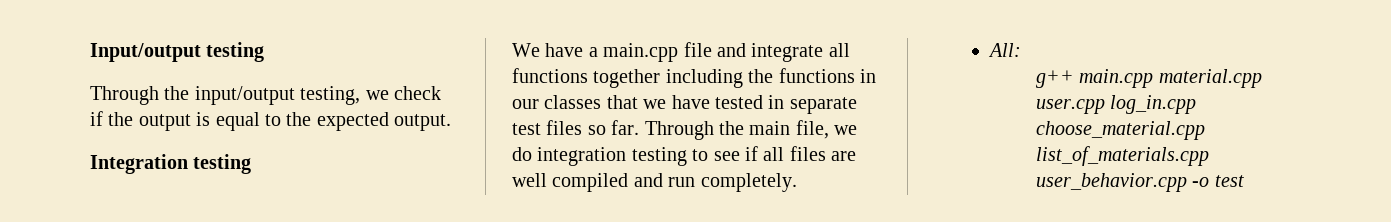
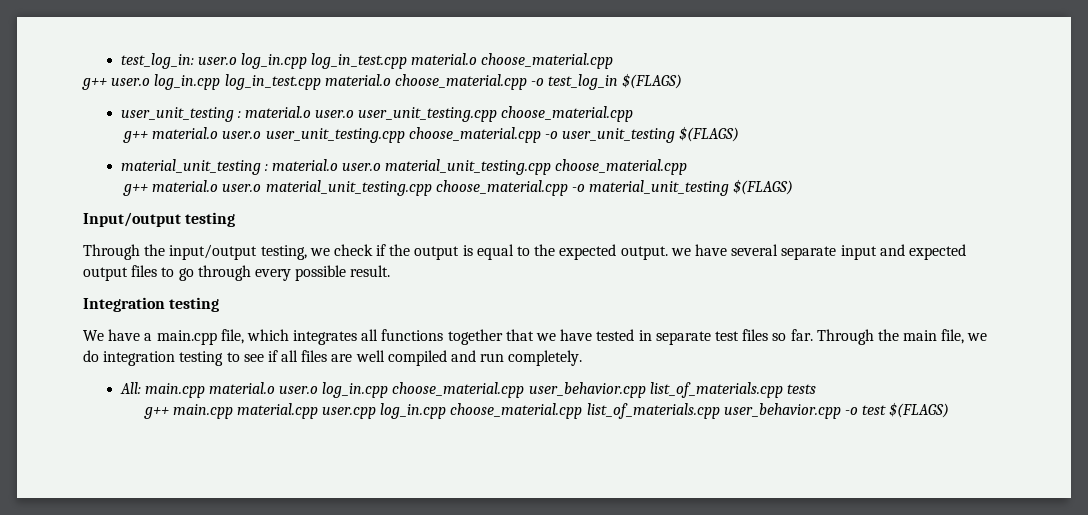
+ test_log_in: user.o log_in.cpp log_in_test.cpp material.o choose_material.cpp
+ g++ user.o log_in.cpp log_in_test.cpp material.o choose_material.cpp -o test_log_in $(FLAGS)
+ user_unit_testing : material.o user.o user_unit_testing.cpp choose_material.cpp
+ g++ material.o user.o user_unit_testing.cpp choose_material.cpp -o user_unit_testing $(FLAGS)
+ material_unit_testing : material.o user.o material_unit_testing.cpp choose_material.cpp
+ g++ material.o user.o material_unit_testing.cpp choose_material.cpp -o material_unit_testing $(FLAGS)
- Through the input/output testing, we check if the output is equal to the expected output.
+ Through the input/output testing, we check if the output is equal to the expected output. we have several separate input and expected output files to go through every possible result.
- We have a main.cpp file and integrate all functions together including the functions in our classes that we have tested in separate test files so far.
+ We have a main.cpp file, which integrates all functions together that we have tested in separate test files so far.
- All:
+ All: main.cpp material.o user.o log_in.cpp choose_material.cpp user_behavior.cpp list_of_materials.cpp tests
- g++ main.cpp material.cpp user.cpp log_in.cpp choose_material.cpp list_of_materials.cpp user_behavior.cpp -o test
+ g++ main.cpp material.cpp user.cpp log_in.cpp choose_material.cpp list_of_materials.cpp user_behavior.cpp -o test $(FLAGS)

